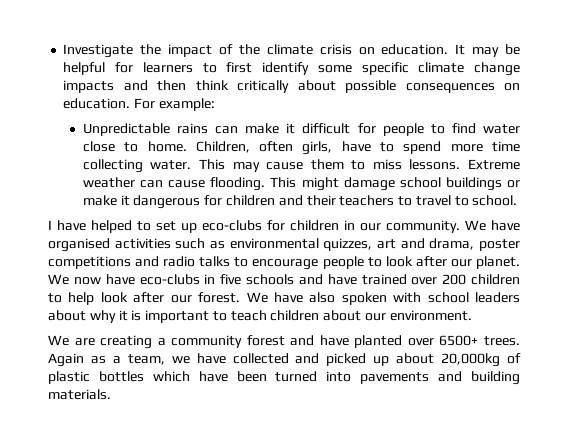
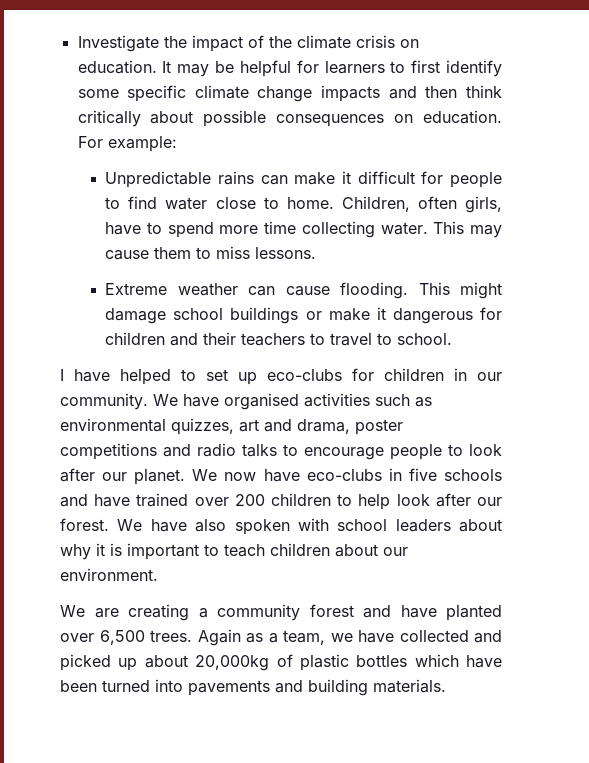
- This may cause them to miss lessons. Extreme weather can cause flooding.
+ This may cause them to miss lessons.
+ Extreme weather can cause flooding.
- We are creating a community forest and have planted over 6500+ trees.
+ We are creating a community forest and have planted over 6,500 trees.

